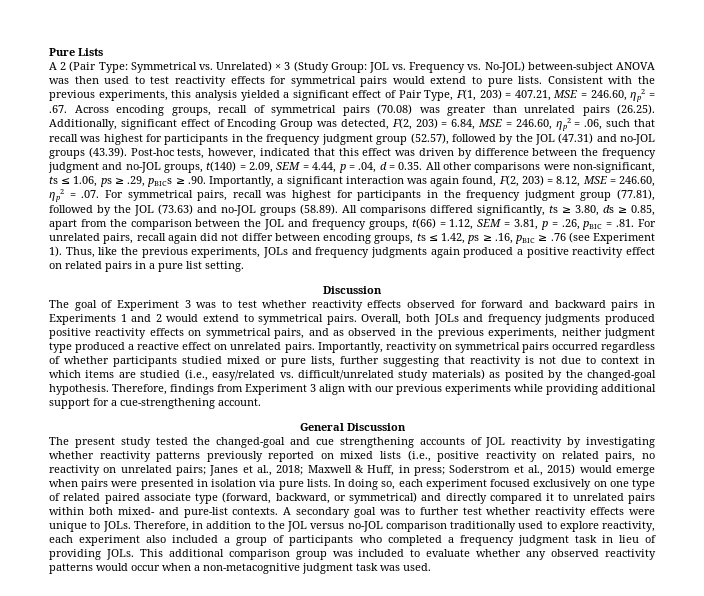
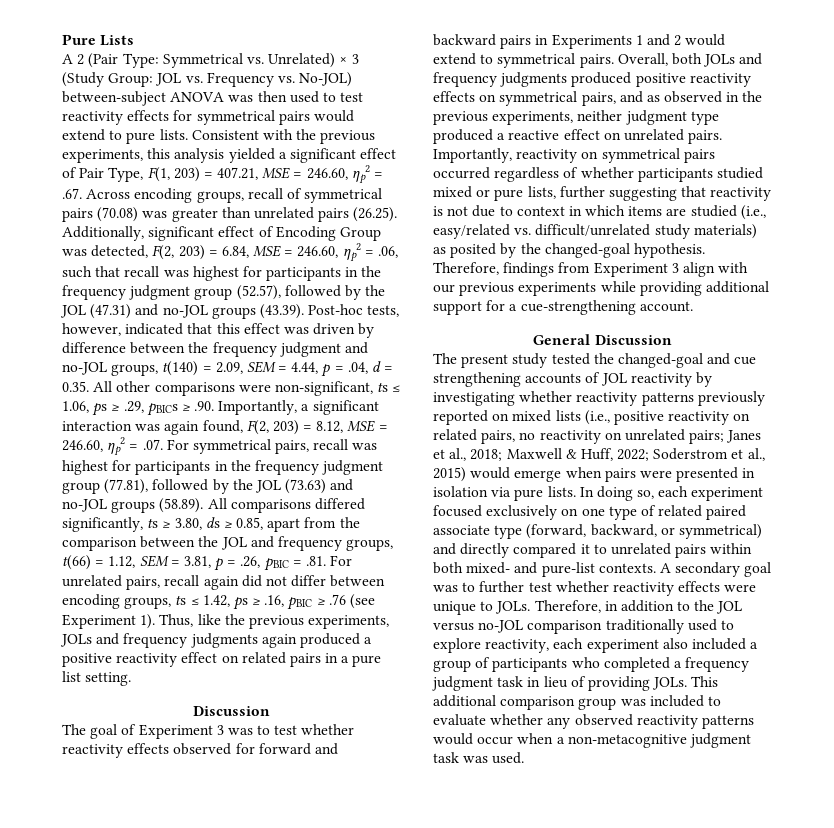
- The present study tested the changed-goal and cue strengthening accounts of JOL reactivity by investigating whether reactivity patterns previously reported on mixed lists (i.e., positive reactivity on related pairs, no reactivity on unrelated pairs; Janes et al., 2018; Maxwell & Huff, in press; Soderstrom et al., 2015) would emerge when pairs were presented in isolation via pure lists.
+ The present study tested the changed-goal and cue strengthening accounts of JOL reactivity by investigating whether reactivity patterns previously reported on mixed lists (i.e., positive reactivity on related pairs, no reactivity on unrelated pairs; Janes et al., 2018; Maxwell & Huff, 2022; Soderstrom et al., 2015) would emerge when pairs were presented in isolation via pure lists.

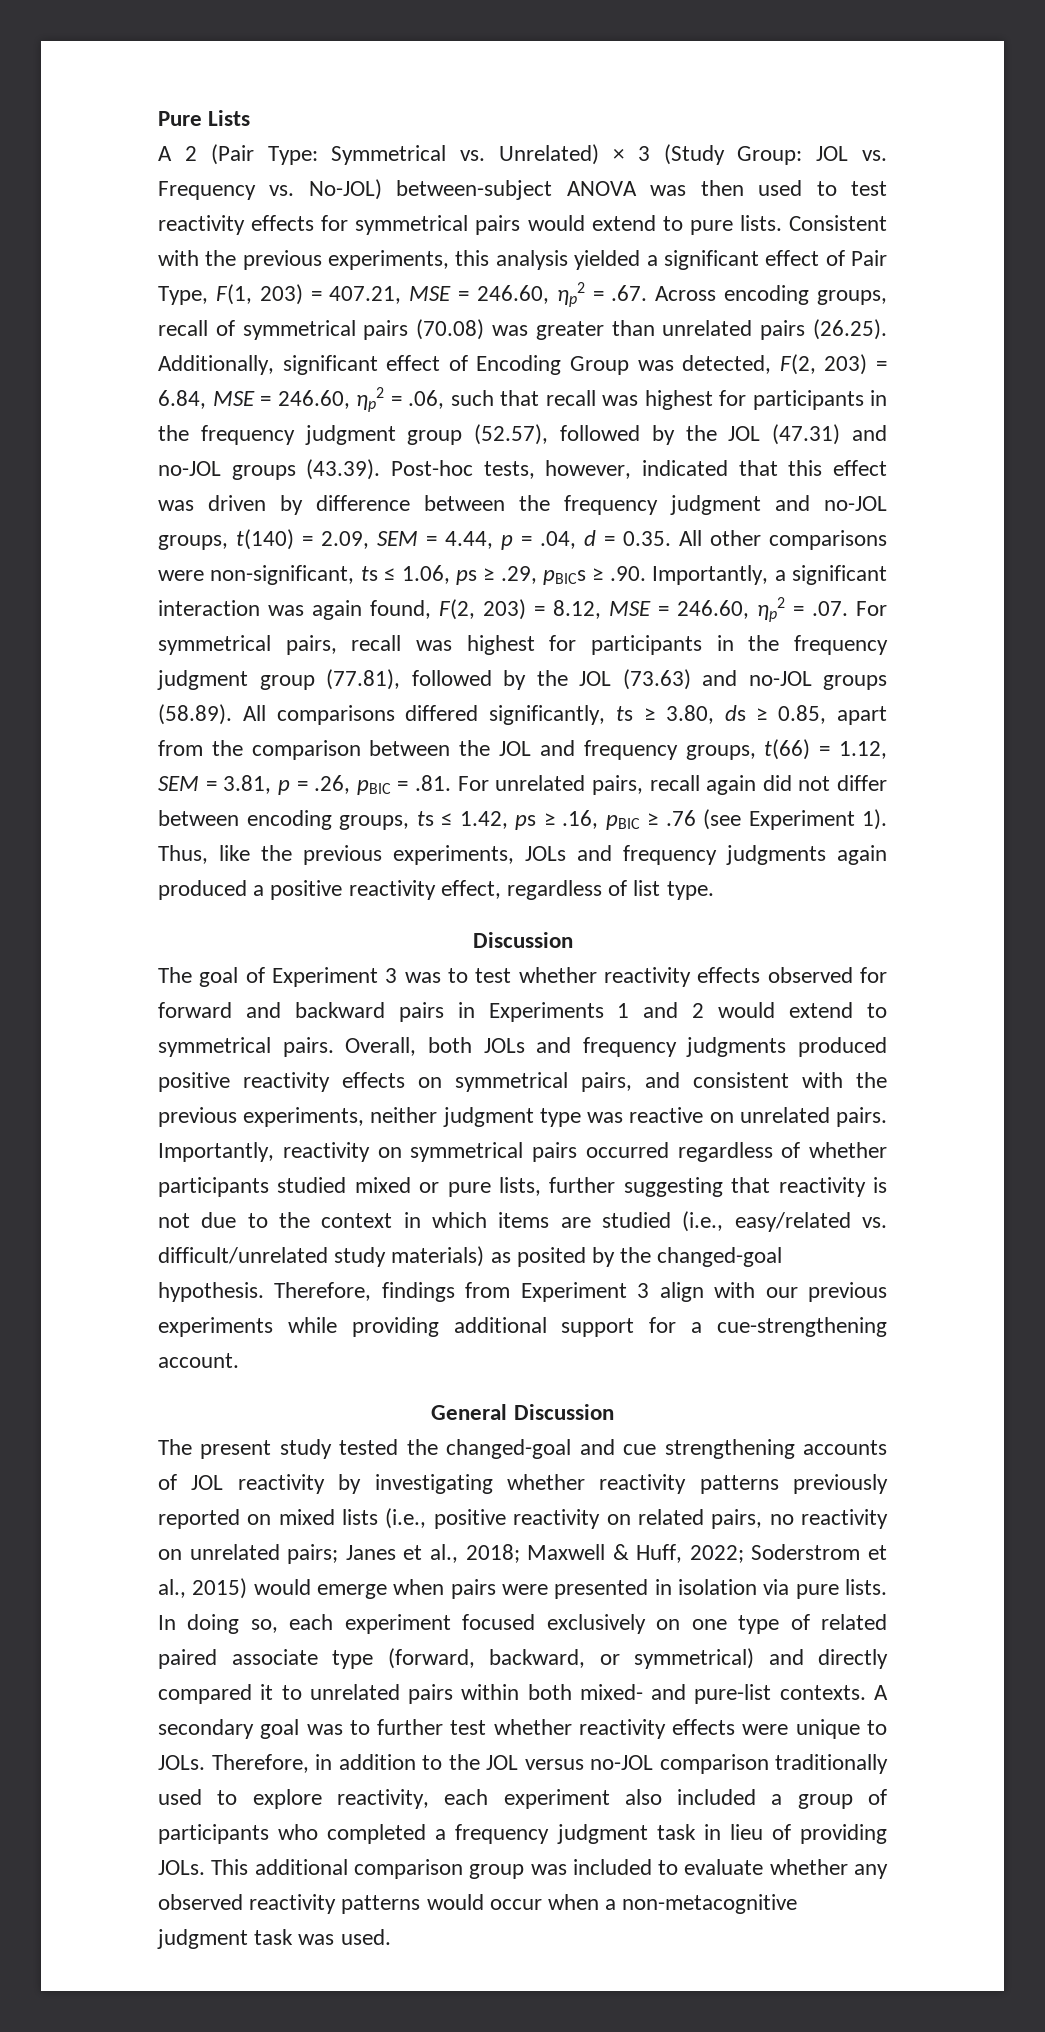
- Thus, like the previous experiments, JOLs and frequency judgments again produced a positive reactivity effect on related pairs in a pure list setting.
+ Thus, like the previous experiments, JOLs and frequency judgments again produced a positive reactivity effect, regardless of list type.
- Overall, both JOLs and frequency judgments produced positive reactivity effects on symmetrical pairs, and as observed in the previous experiments, neither judgment type produced a reactive effect on unrelated pairs.
+ Overall, both JOLs and frequency judgments produced positive reactivity effects on symmetrical pairs, and consistent with the previous experiments, neither judgment type was reactive on unrelated pairs.
- Importantly, reactivity on symmetrical pairs occurred regardless of whether participants studied mixed or pure lists, further suggesting that reactivity is not due to context in which items are studied (i.e., easy/related vs. difficult/unrelated study materials) as posited by the changed-goal hypothesis.
+ Importantly, reactivity on symmetrical pairs occurred regardless of whether participants studied mixed or pure lists, further suggesting that reactivity is not due to the context in which items are studied (i.e., easy/related vs. difficult/unrelated study materials) as posited by the changed-goal hypothesis.

